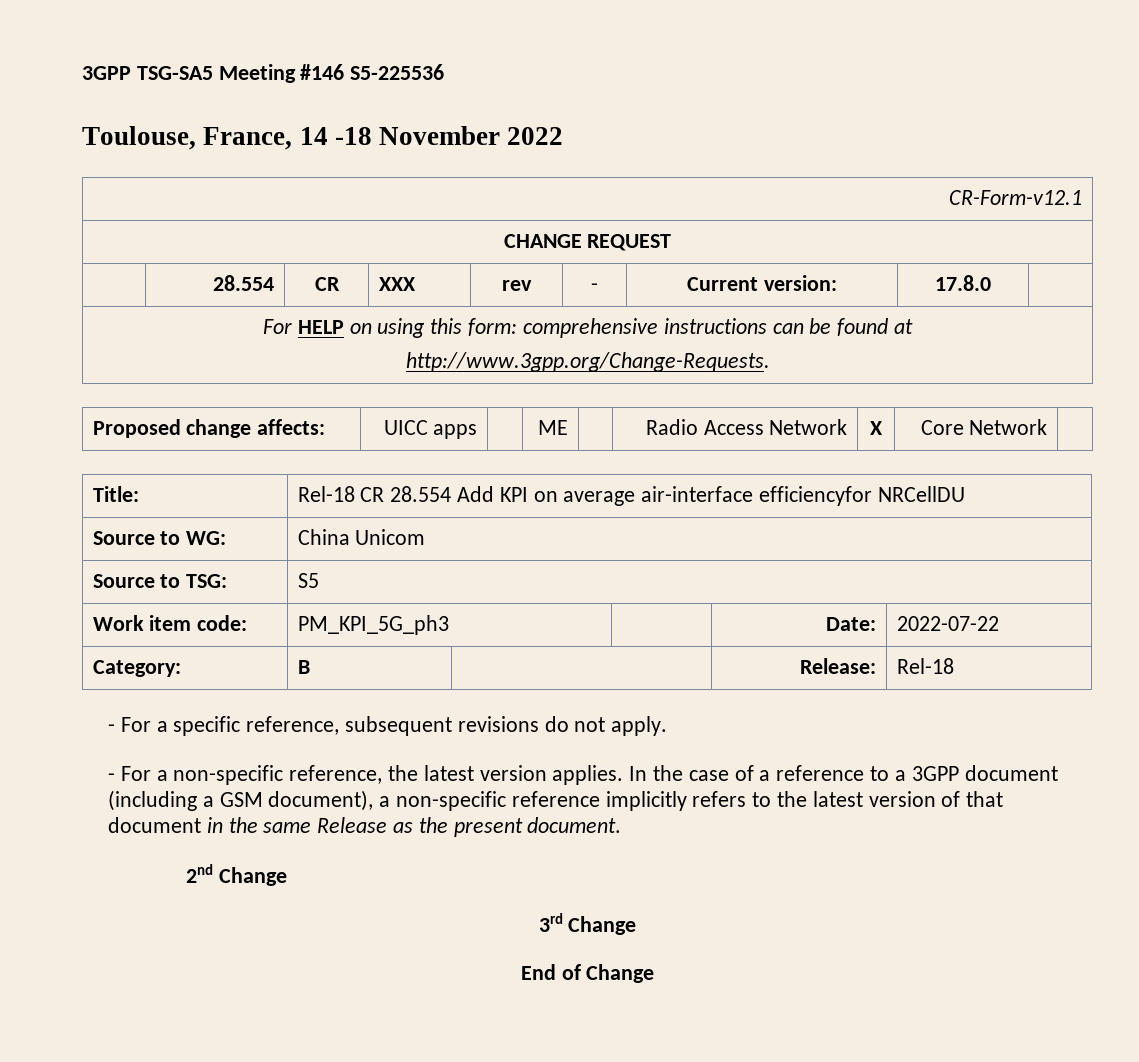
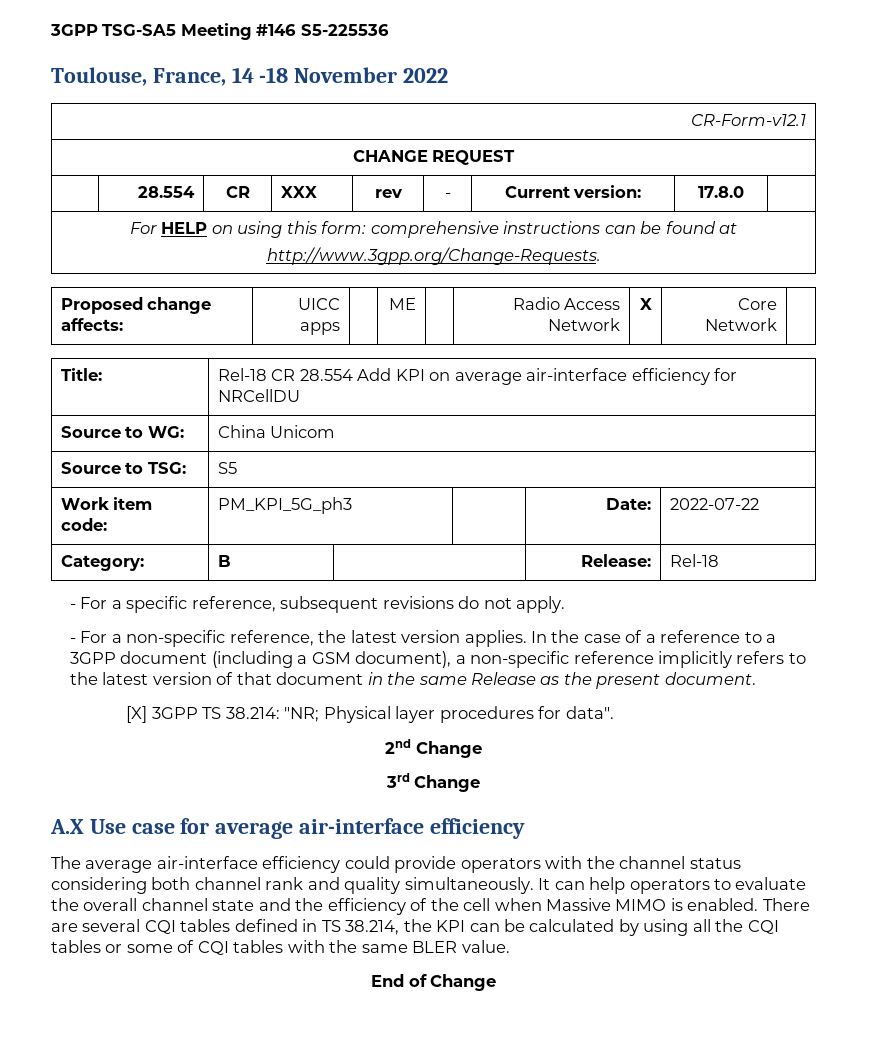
- Title: | Rel-18 CR 28.554 Add KPI on average air-interface efficiencyfor NRCellDU
+ Title: | Rel-18 CR 28.554 Add KPI on average air-interface efficiency for NRCellDU
+ [X] 3GPP TS 38.214: "NR; Physical layer procedures for data".
  2nd Change
  3rd Change
+ A.X Use case for average air-interface efficiency
+ The average air-interface efficiency could provide operators with the channel status considering both channel rank and quality simultaneously. It can help operators to evaluate the overall channel state and the efficiency of the cell when Massive MIMO is enabled. There are several CQI tables defined in TS 38.214, the KPI can be calculated by using all the CQI tables or some of CQI tables with the same BLER value.

